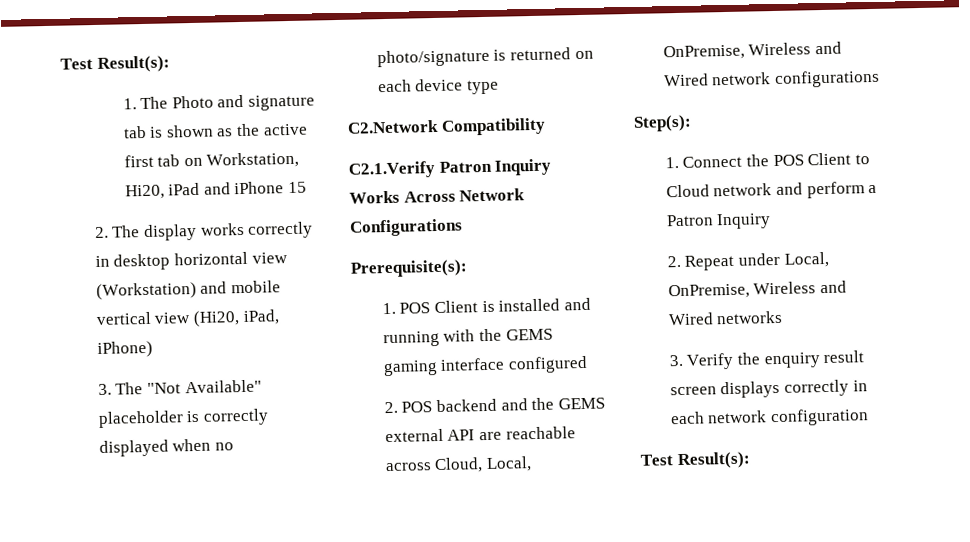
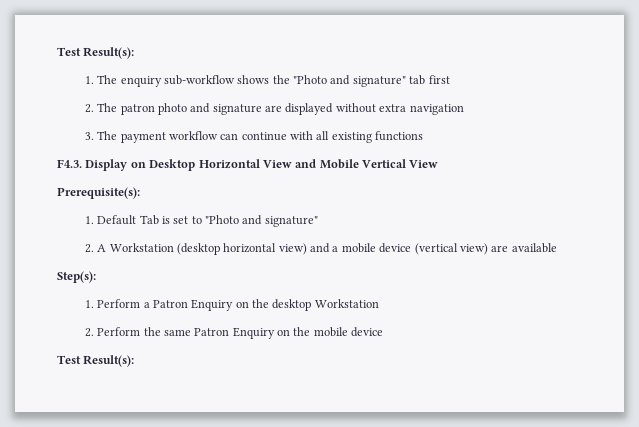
- 1. The Photo and signature tab is shown as the active first tab on Workstation, Hi20, iPad and iPhone 15
- 2. The display works correctly in desktop horizontal view (Workstation) and mobile vertical view (Hi20, iPad, iPhone)
- 3. The "Not Available" placeholder is correctly displayed when no photo/signature is returned on each device type
- C2.Network Compatibility
- C2.1.Verify Patron Inquiry Works Across Network Configurations
+ 1. The enquiry sub-workflow shows the "Photo and signature" tab first
+ 2. The patron photo and signature are displayed without extra navigation
+ 3. The payment workflow can continue with all existing functions
+ F4.3. Display on Desktop Horizontal View and Mobile Vertical View
  Prerequisite(s):
- 1. POS Client is installed and running with the GEMS gaming interface configured
- 2. POS backend and the GEMS external API are reachable across Cloud, Local, OnPremise, Wireless and Wired network configurations
+ 1. Default Tab is set to "Photo and signature"
+ 2. A Workstation (desktop horizontal view) and a mobile device (vertical view) are available
  Step(s):
- 1. Connect the POS Client to Cloud network and perform a Patron Inquiry
- 2. Repeat under Local, OnPremise, Wireless and Wired networks
- 3. Verify the enquiry result screen displays correctly in each network configuration
+ 1. Perform a Patron Enquiry on the desktop Workstation
+ 2. Perform the same Patron Enquiry on the mobile device

